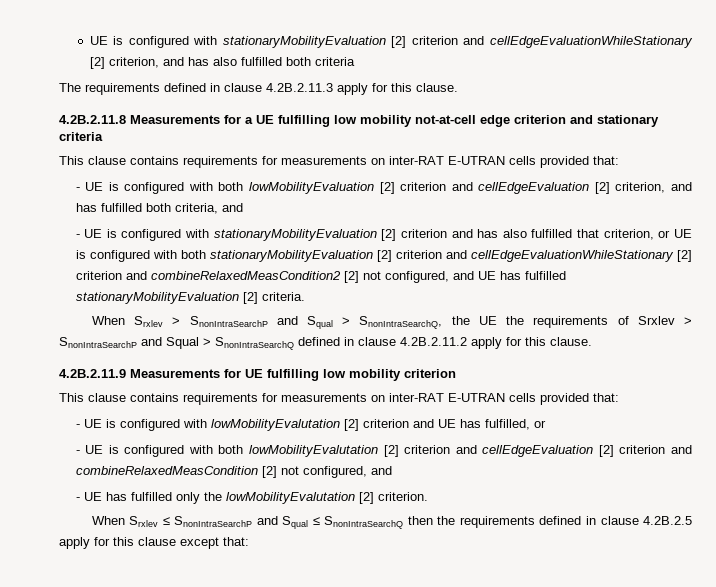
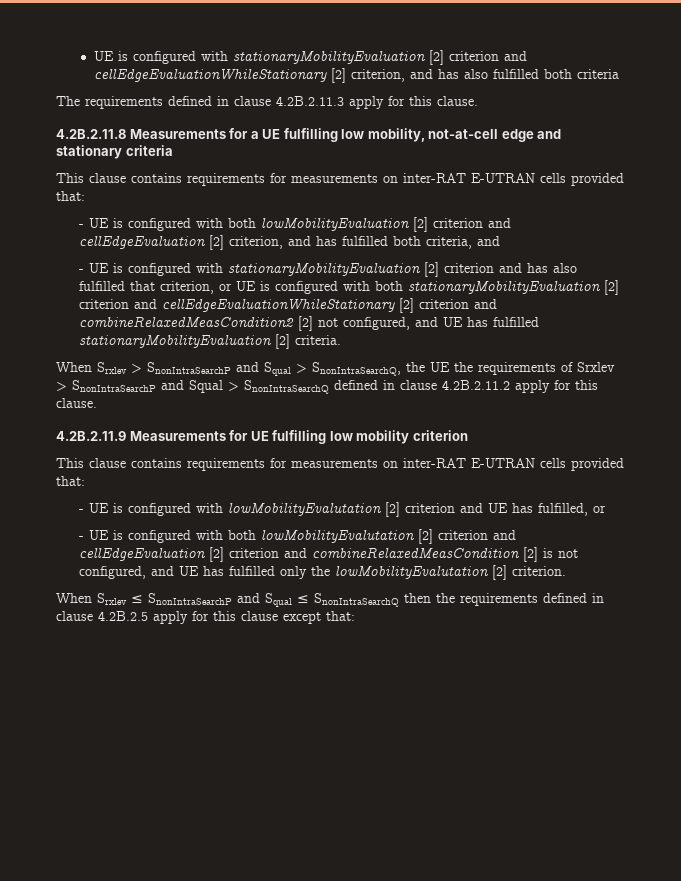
- 4.2B.2.11.8 Measurements for a UE fulfilling low mobility not-at-cell edge criterion and stationary criteria
+ 4.2B.2.11.8 Measurements for a UE fulfilling low mobility, not-at-cell edge and stationary criteria
- - UE is configured with both lowMobilityEvalutation [2] criterion and cellEdgeEvaluation [2] criterion and combineRelaxedMeasCondition [2] not configured, and
- - UE has fulfilled only the lowMobilityEvalutation [2] criterion.
+ - UE is configured with both lowMobilityEvalutation [2] criterion and cellEdgeEvaluation [2] criterion and combineRelaxedMeasCondition [2] is not configured, and UE has fulfilled only the lowMobilityEvalutation [2] criterion.

